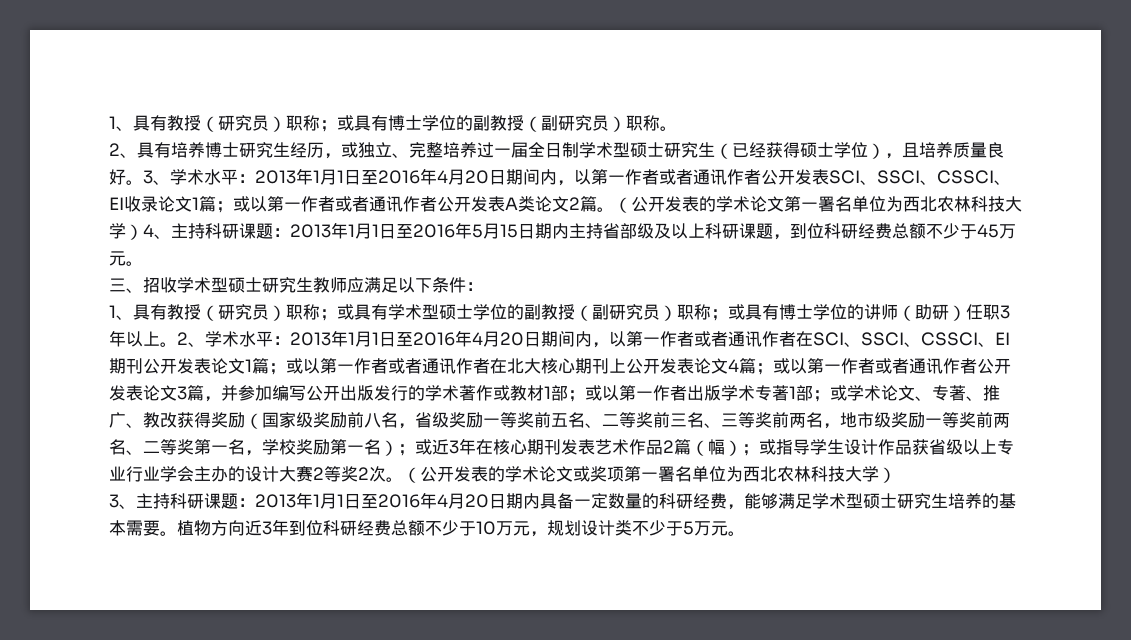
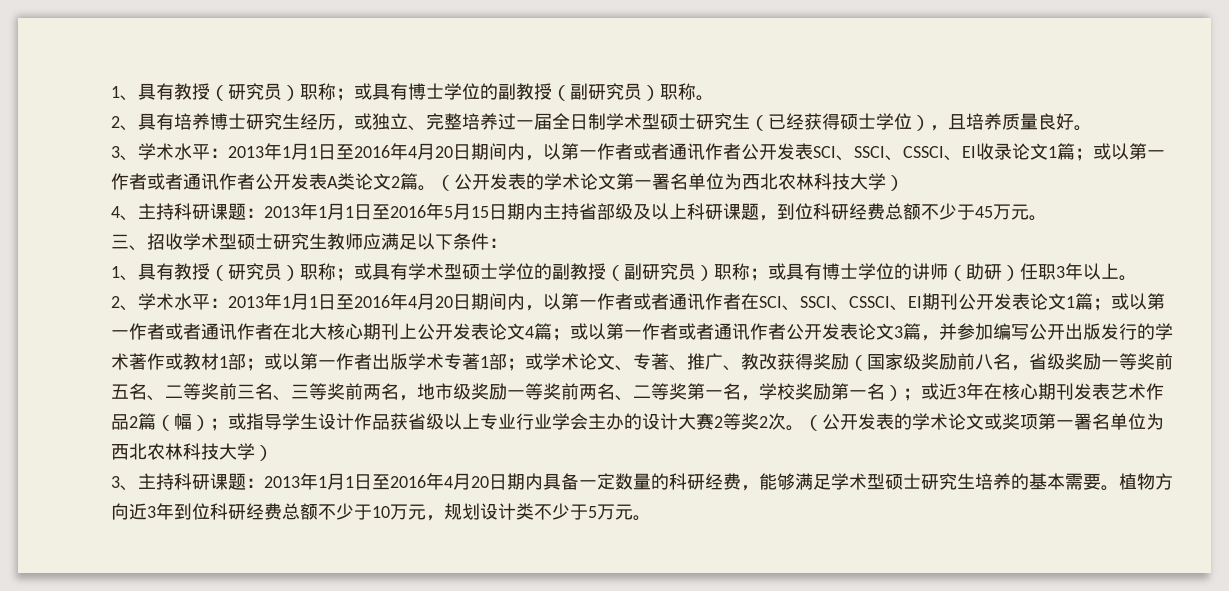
- 2、具有培养博士研究生经历，或独立、完整培养过一届全日制学术型硕士研究生（已经获得硕士学位），且培养质量良好。3、学术水平：
+ 2、具有培养博士研究生经历，或独立、完整培养过一届全日制学术型硕士研究生（已经获得硕士学位），且培养质量良好。
+ 3、学术水平：
- （公开发表的学术论文第一署名单位为西北农林科技大学）4、主持科研课题：2013年1月1日至2016年5月15日期内主持省部级及以上科研课题，到位科研经费总额不少于45万元。
+ （公开发表的学术论文第一署名单位为西北农林科技大学）
+ 4、主持科研课题：2013年1月1日至2016年5月15日期内主持省部级及以上科研课题，到位科研经费总额不少于45万元。
- 或具有博士学位的讲师（助研）任职3年以上。2、学术水平：
+ 或具有博士学位的讲师（助研）任职3年以上。
+ 2、学术水平：

